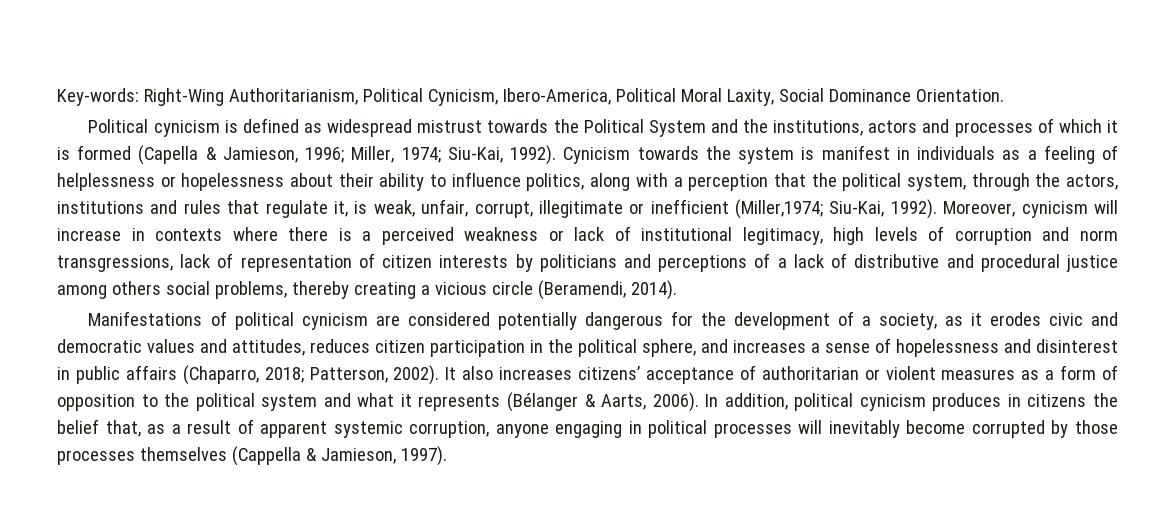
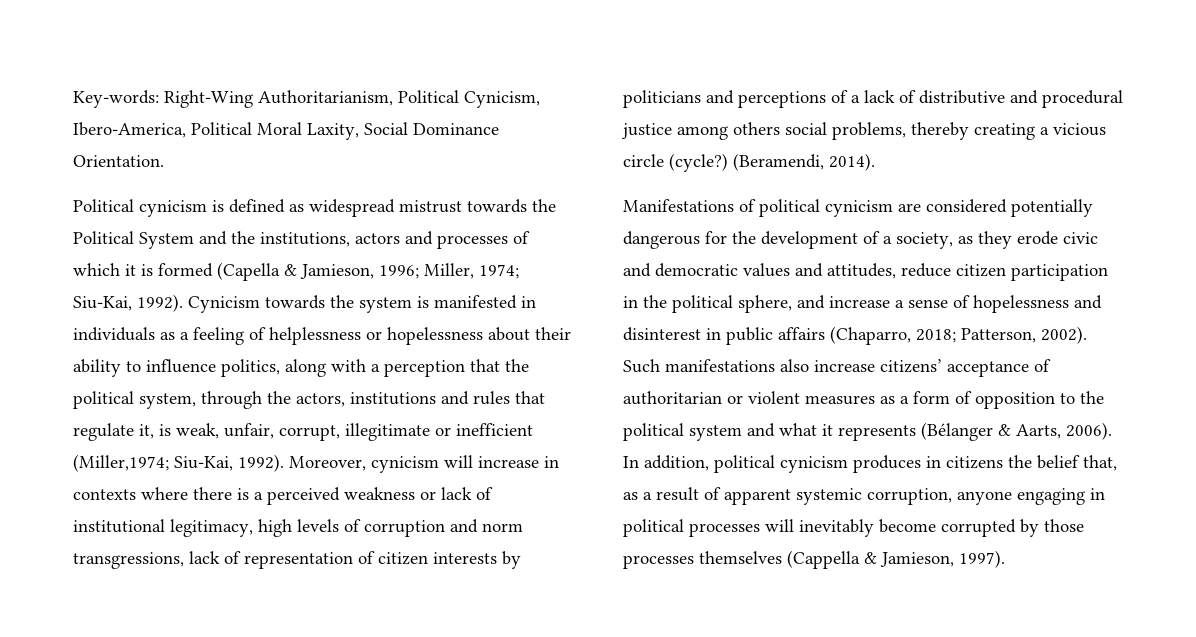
- Cynicism towards the system is manifest in individuals as a feeling of helplessness or hopelessness about their ability to influence politics, along with a perception that the political system, through the actors, institutions and rules that regulate it, is weak, unfair, corrupt, illegitimate or inefficient (Miller,1974; Siu-Kai, 1992).
+ Cynicism towards the system is manifested in individuals as a feeling of helplessness or hopelessness about their ability to influence politics, along with a perception that the political system, through the actors, institutions and rules that regulate it, is weak, unfair, corrupt, illegitimate or inefficient (Miller,1974; Siu-Kai, 1992).
- Moreover, cynicism will increase in contexts where there is a perceived weakness or lack of institutional legitimacy, high levels of corruption and norm transgressions, lack of representation of citizen interests by politicians and perceptions of a lack of distributive and procedural justice among others social problems, thereby creating a vicious circle (Beramendi, 2014).
+ Moreover, cynicism will increase in contexts where there is a perceived weakness or lack of institutional legitimacy, high levels of corruption and norm transgressions, lack of representation of citizen interests by politicians and perceptions of a lack of distributive and procedural justice among others social problems, thereby creating a vicious circle (cycle?) (Beramendi, 2014).
- Manifestations of political cynicism are considered potentially dangerous for the development of a society, as it erodes civic and democratic values and attitudes, reduces citizen participation in the political sphere, and increases a sense of hopelessness and disinterest in public affairs (Chaparro, 2018; Patterson, 2002).
+ Manifestations of political cynicism are considered potentially dangerous for the development of a society, as they erode civic and democratic values and attitudes, reduce citizen participation in the political sphere, and increase a sense of hopelessness and disinterest in public affairs (Chaparro, 2018; Patterson, 2002).
- It also increases citizens’ acceptance of authoritarian or violent measures as a form of opposition to the political system and what it represents (Bélanger & Aarts, 2006).
+ Such manifestations also increase citizens’ acceptance of authoritarian or violent measures as a form of opposition to the political system and what it represents (Bélanger & Aarts, 2006).

